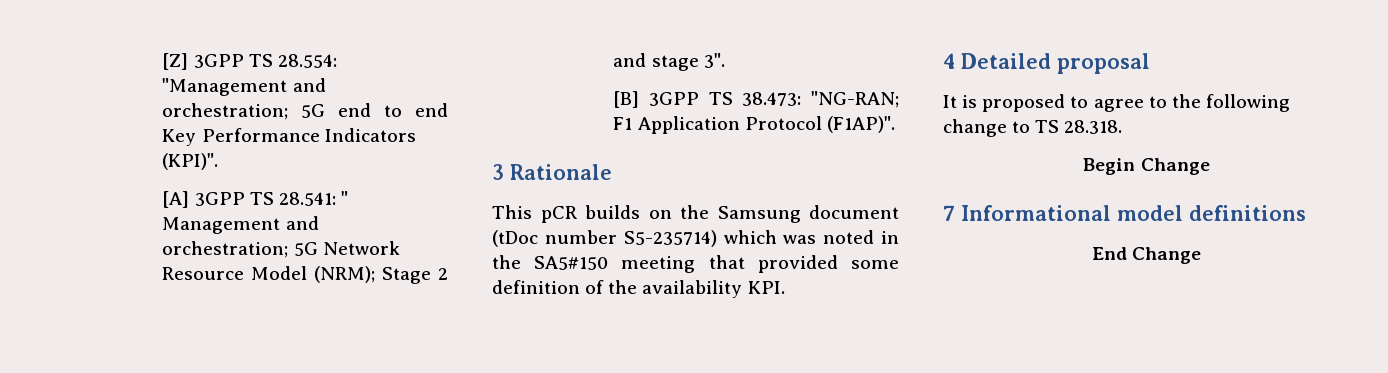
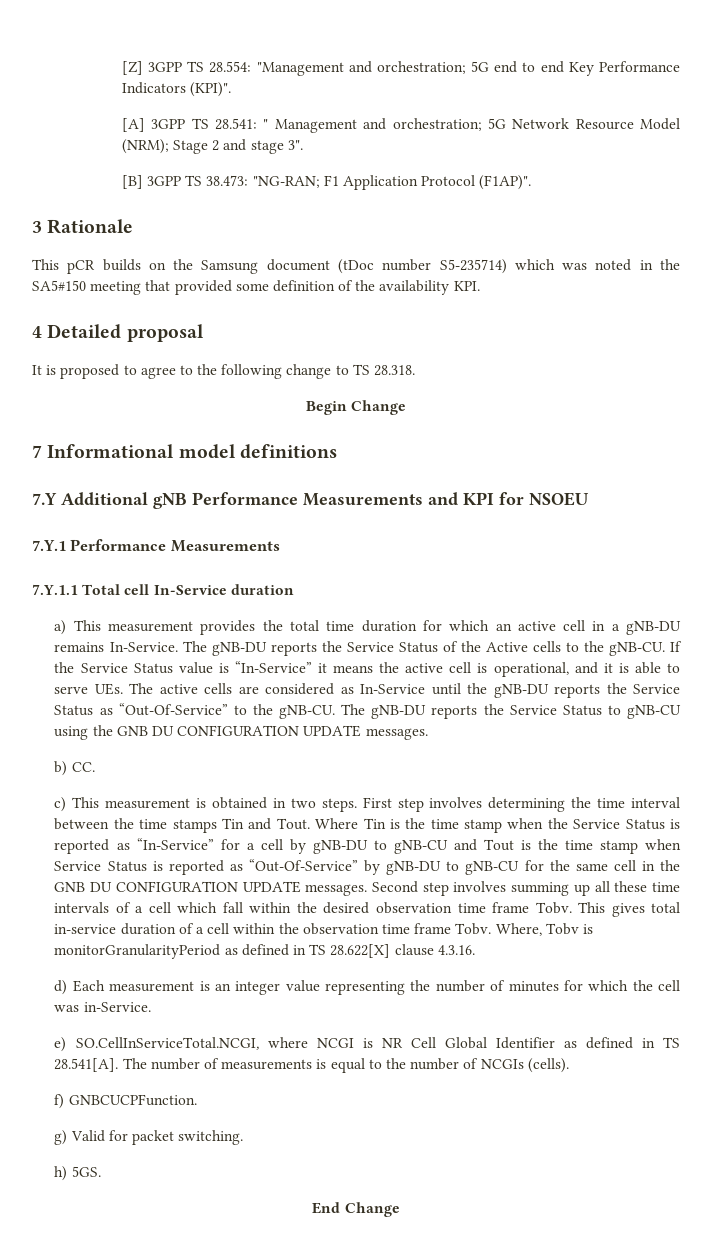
+ 7.Y Additional gNB Performance Measurements and KPI for NSOEU
+ 7.Y.1 Performance Measurements
+ 7.Y.1.1 Total cell In-Service duration
+ a) This measurement provides the total time duration for which an active cell in a gNB-DU remains In-Service. The gNB-DU reports the Service Status of the Active cells to the gNB-CU. If the Service Status value is “In-Service” it means the active cell is operational, and it is able to serve UEs. The active cells are considered as In-Service until the gNB-DU reports the Service Status as “Out-Of-Service” to the gNB-CU. The gNB-DU reports the Service Status to gNB-CU using the GNB DU CONFIGURATION UPDATE messages.
+ b) CC.
+ c) This measurement is obtained in two steps. First step involves determining the time interval between the time stamps Tin and Tout. Where Tin is the time stamp when the Service Status is reported as “In-Service” for a cell by gNB-DU to gNB-CU and Tout is the time stamp when Service Status is reported as “Out-Of-Service” by gNB-DU to gNB-CU for the same cell in the GNB DU CONFIGURATION UPDATE messages. Second step involves summing up all these time intervals of a cell which fall within the desired observation time frame Tobv. This gives total in-service duration of a cell within the observation time frame Tobv. Where, Tobv is monitorGranularityPeriod as defined in TS 28.622[X] clause 4.3.16.
+ d) Each measurement is an integer value representing the number of minutes for which the cell was in-Service.
+ e) SO.CellInServiceTotal.NCGI, where NCGI is NR Cell Global Identifier as defined in TS 28.541[A]. The number of measurements is equal to the number of NCGIs (cells).
+ f) GNBCUCPFunction.
+ g) Valid for packet switching.
+ h) 5GS.

